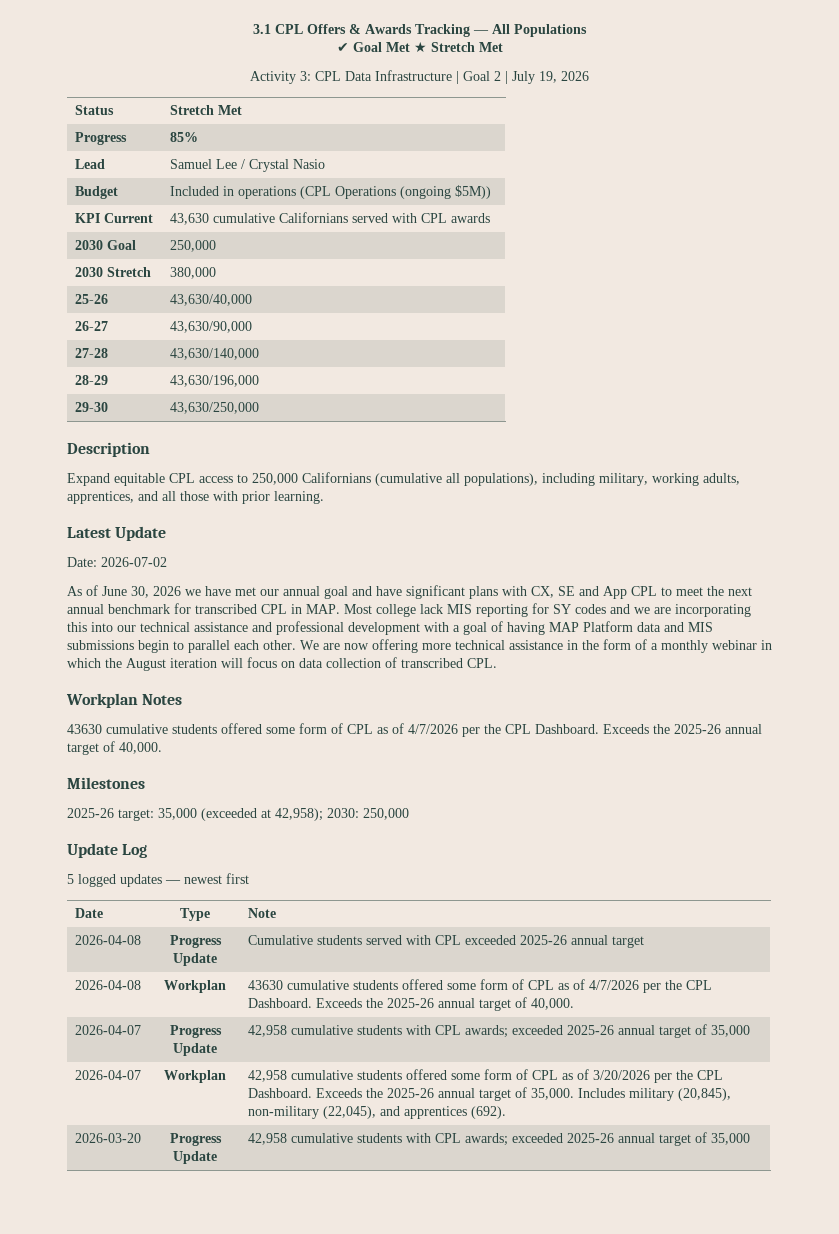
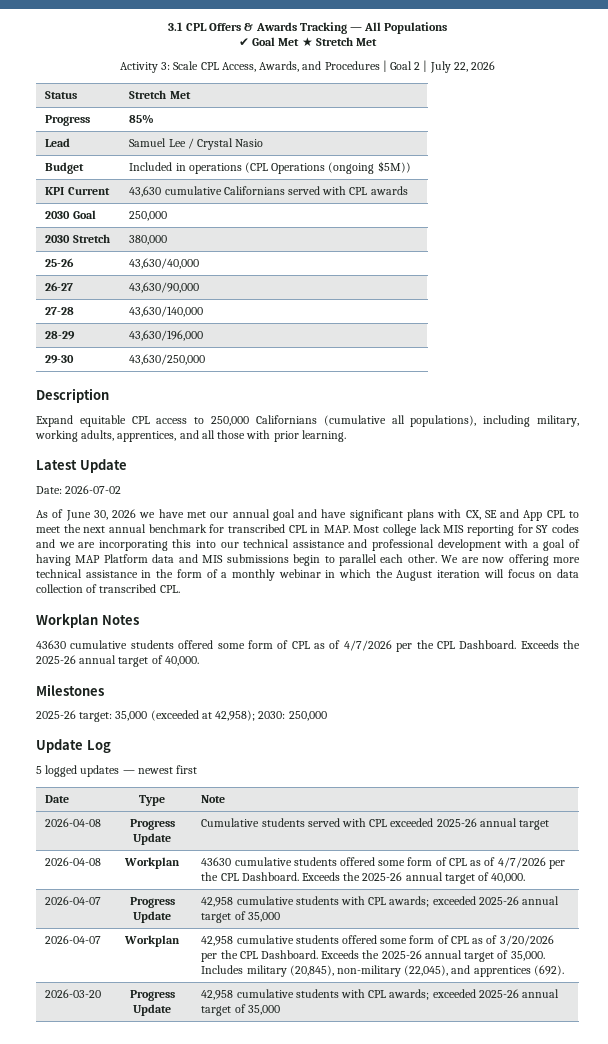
- Activity 3: CPL Data Infrastructure | Goal 2 | July 19, 2026
+ Activity 3: Scale CPL Access, Awards, and Procedures | Goal 2 | July 22, 2026

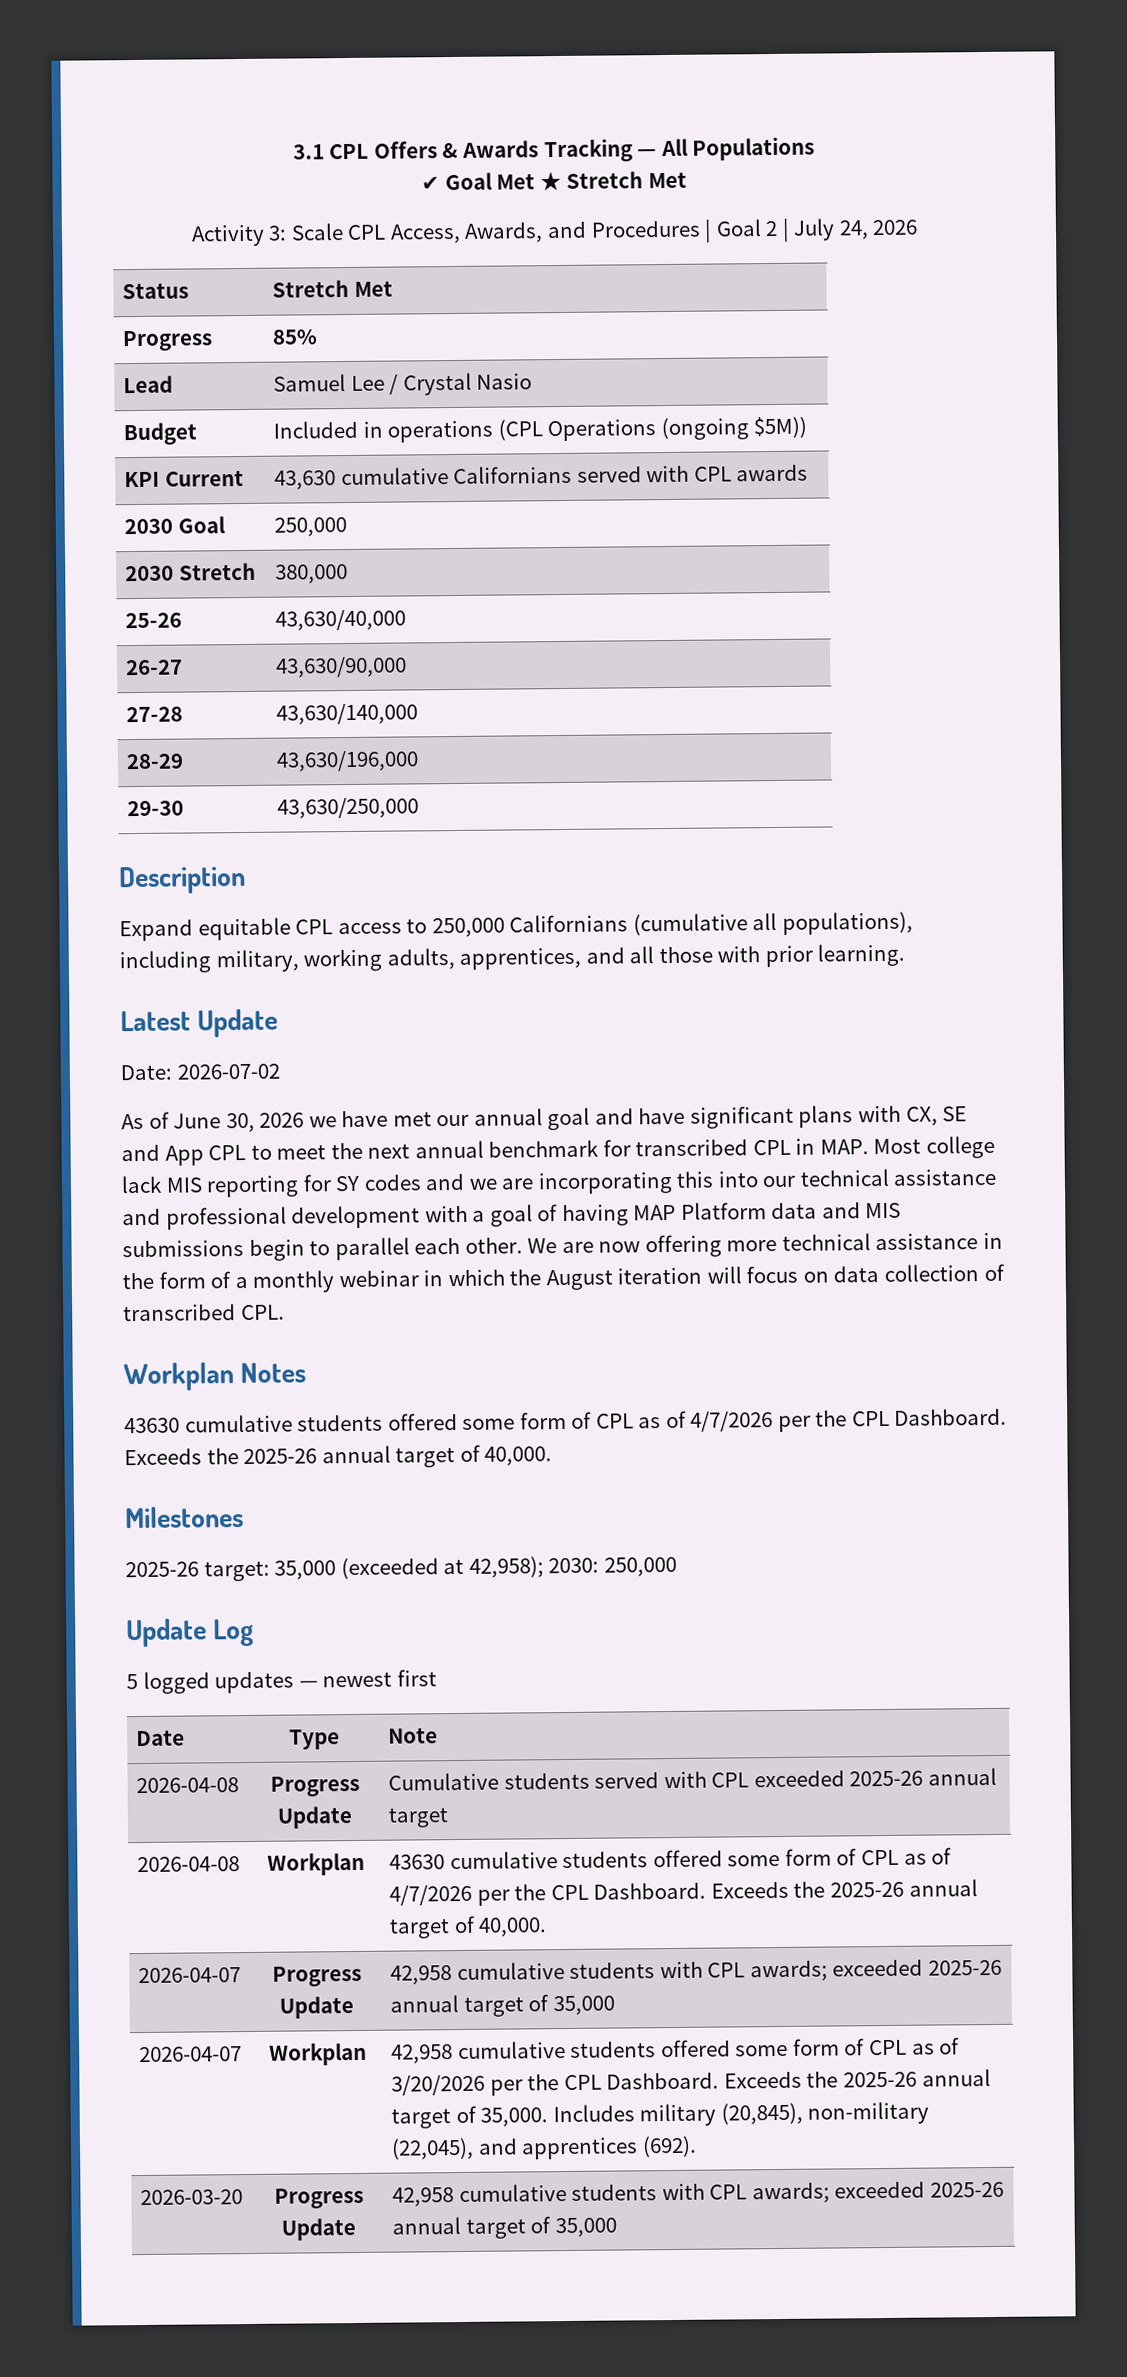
- Activity 3: Scale CPL Access, Awards, and Procedures | Goal 2 | July 22, 2026
+ Activity 3: Scale CPL Access, Awards, and Procedures | Goal 2 | July 24, 2026

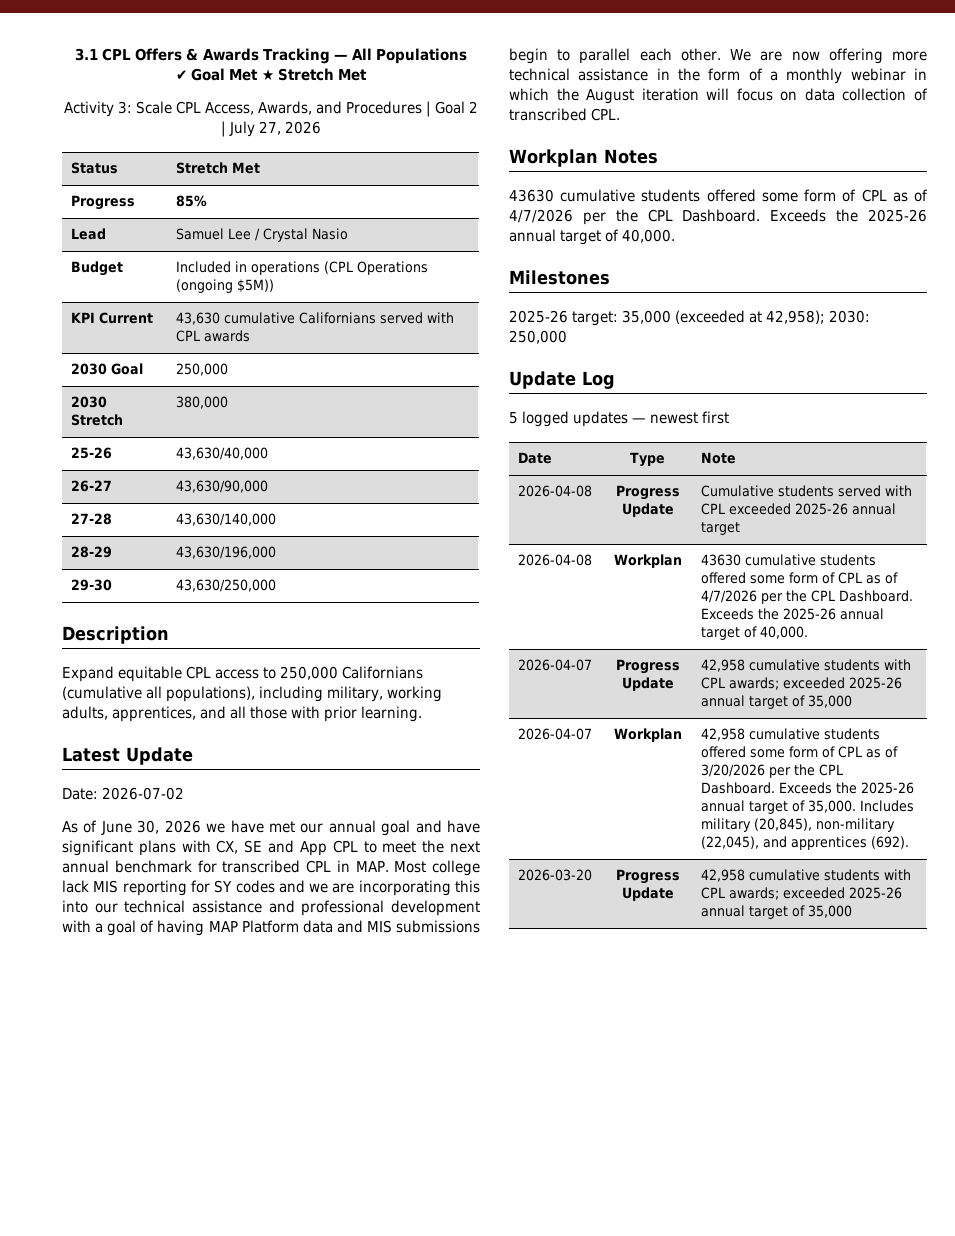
- Activity 3: Scale CPL Access, Awards, and Procedures | Goal 2 | July 24, 2026
+ Activity 3: Scale CPL Access, Awards, and Procedures | Goal 2 | July 27, 2026

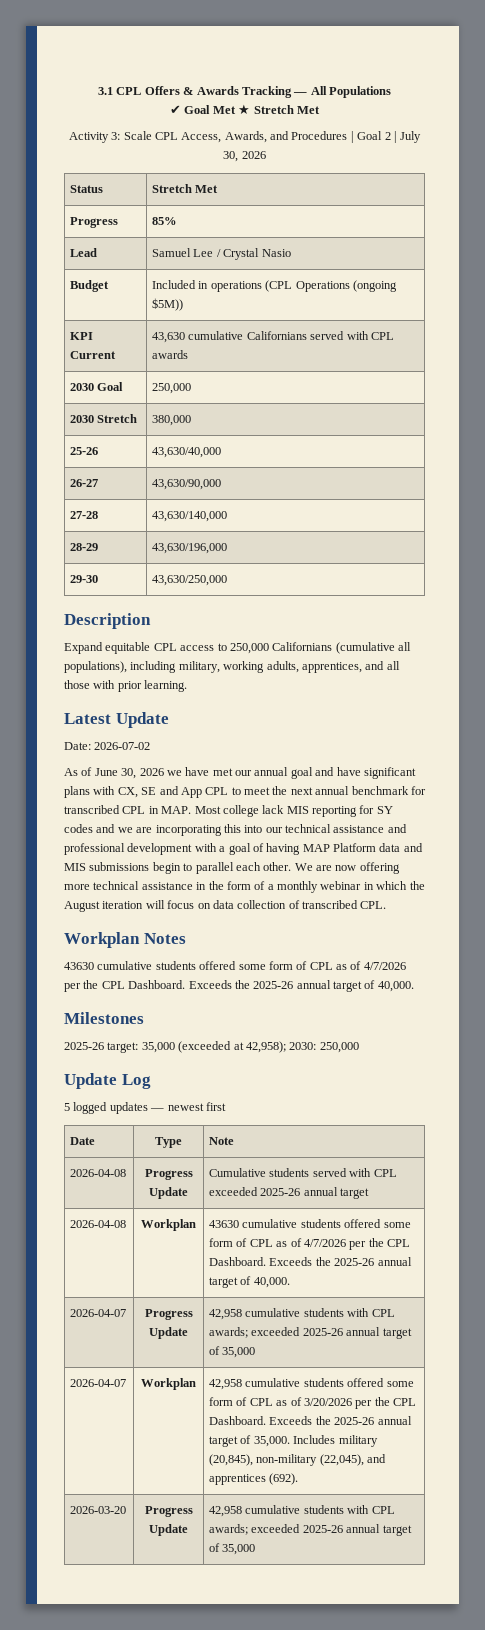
- Activity 3: Scale CPL Access, Awards, and Procedures | Goal 2 | July 27, 2026
+ Activity 3: Scale CPL Access, Awards, and Procedures | Goal 2 | July 30, 2026

